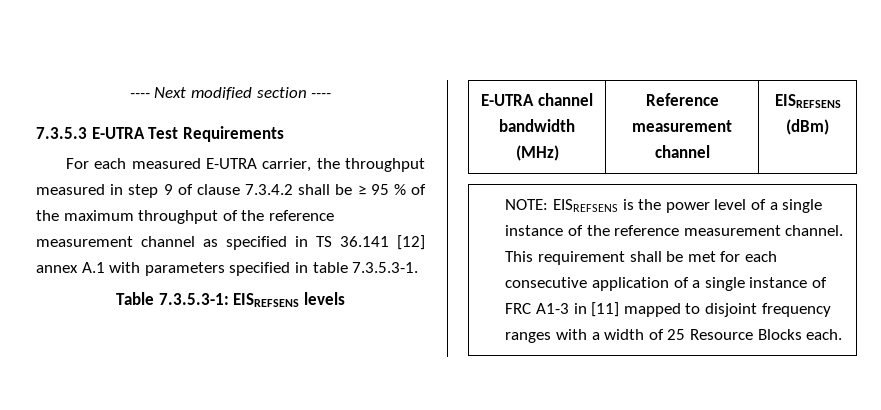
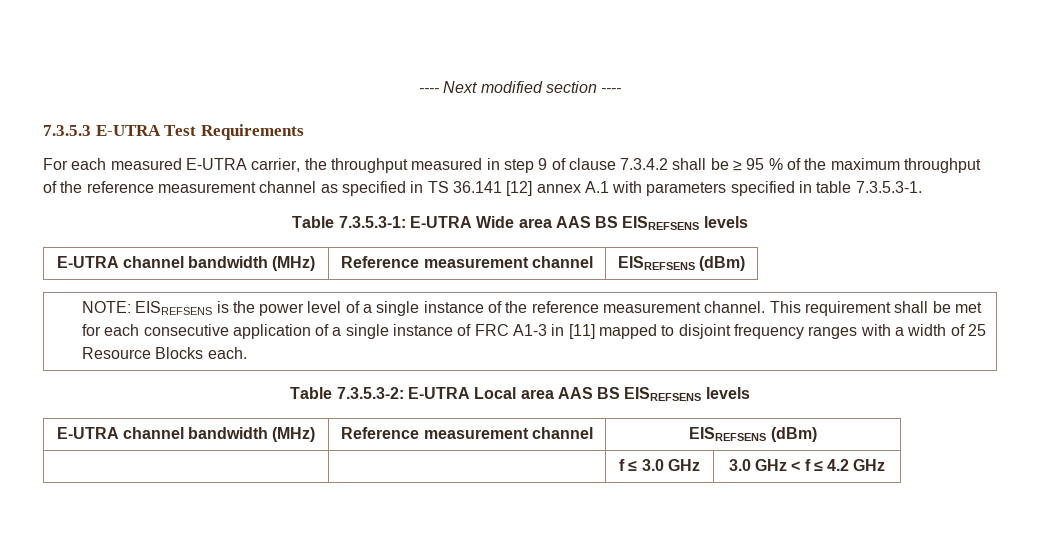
- Table 7.3.5.3-1: EISREFSENS levels
+ Table 7.3.5.3-1: E-UTRA Wide area AAS BS EISREFSENS levels
+ Table 7.3.5.3-2: E-UTRA Local area AAS BS EISREFSENS levels
+ E-UTRA channel bandwidth (MHz) | Reference measurement channel | EISREFSENS (dBm)
+ | | f ≤ 3.0 GHz | 3.0 GHz < f ≤ 4.2 GHz

